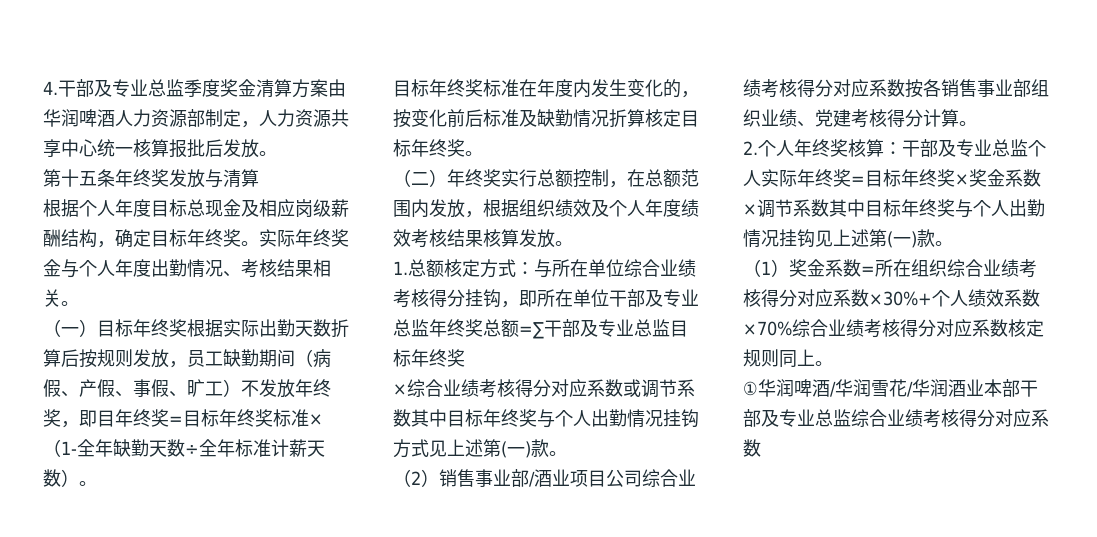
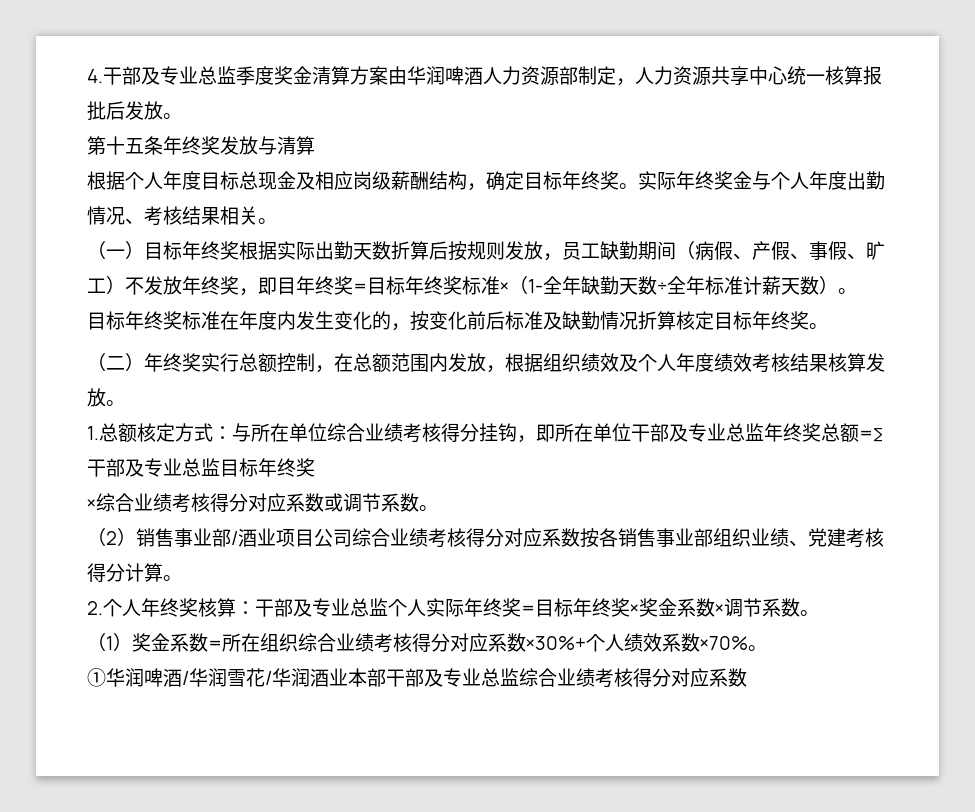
- ×综合业绩考核得分对应系数或调节系数其中目标年终奖与个人出勤情况挂钩方式见上述第(一)款。
+ ×综合业绩考核得分对应系数或调节系数。
- 2.个人年终奖核算：干部及专业总监个人实际年终奖=目标年终奖×奖金系数×调节系数其中目标年终奖与个人出勤情况挂钩见上述第(一)款。
+ 2.个人年终奖核算：干部及专业总监个人实际年终奖=目标年终奖×奖金系数×调节系数。
- （1）奖金系数=所在组织综合业绩考核得分对应系数×30%+个人绩效系数×70%综合业绩考核得分对应系数核定规则同上。
+ （1）奖金系数=所在组织综合业绩考核得分对应系数×30%+个人绩效系数×70%。

